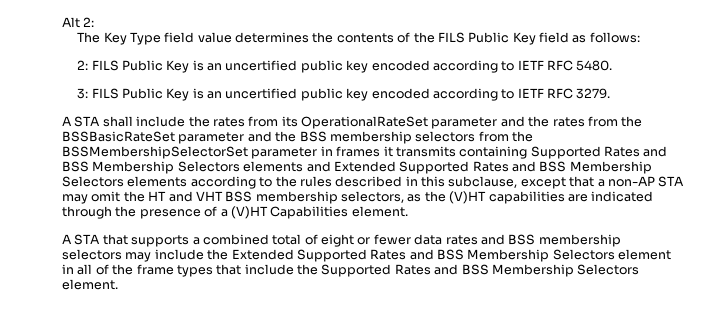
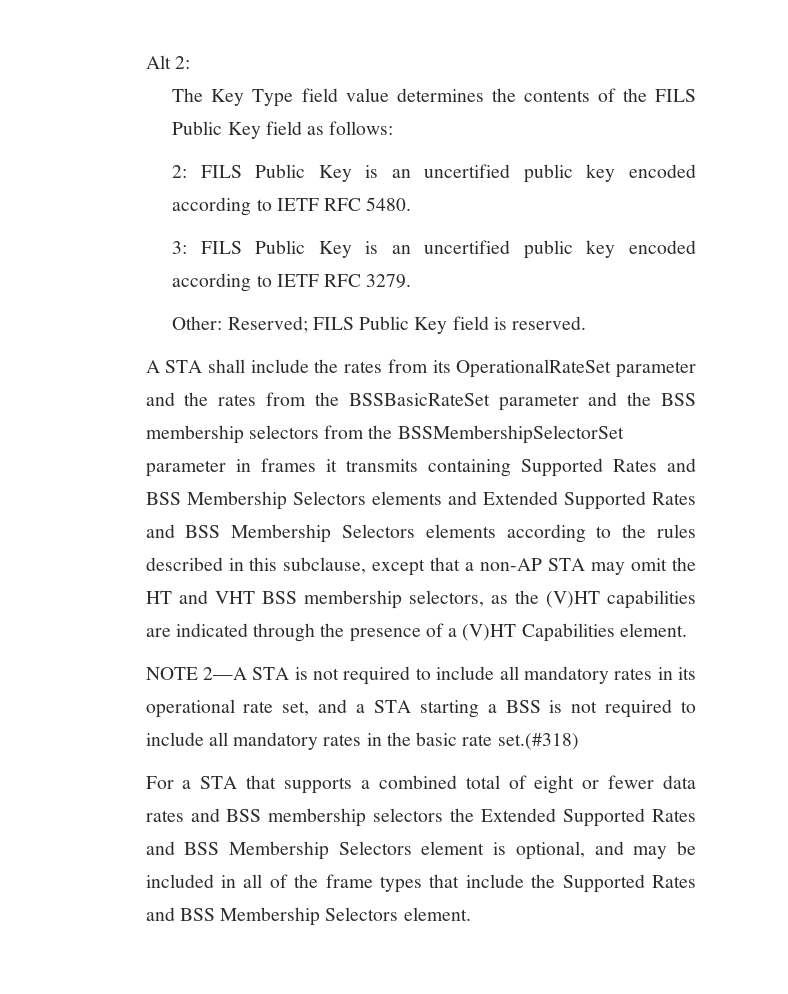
+ Other: Reserved; FILS Public Key field is reserved.
- A STA that supports a combined total of eight or fewer data rates and BSS membership selectors may include the Extended Supported Rates and BSS Membership Selectors element in all of the frame types that include the Supported Rates and BSS Membership Selectors element.
+ NOTE 2—A STA is not required to include all mandatory rates in its operational rate set, and a STA starting a BSS is not required to include all mandatory rates in the basic rate set.(#318)
+ For a STA that supports a combined total of eight or fewer data rates and BSS membership selectors the Extended Supported Rates and BSS Membership Selectors element is optional, and may be included in all of the frame types that include the Supported Rates and BSS Membership Selectors element.

